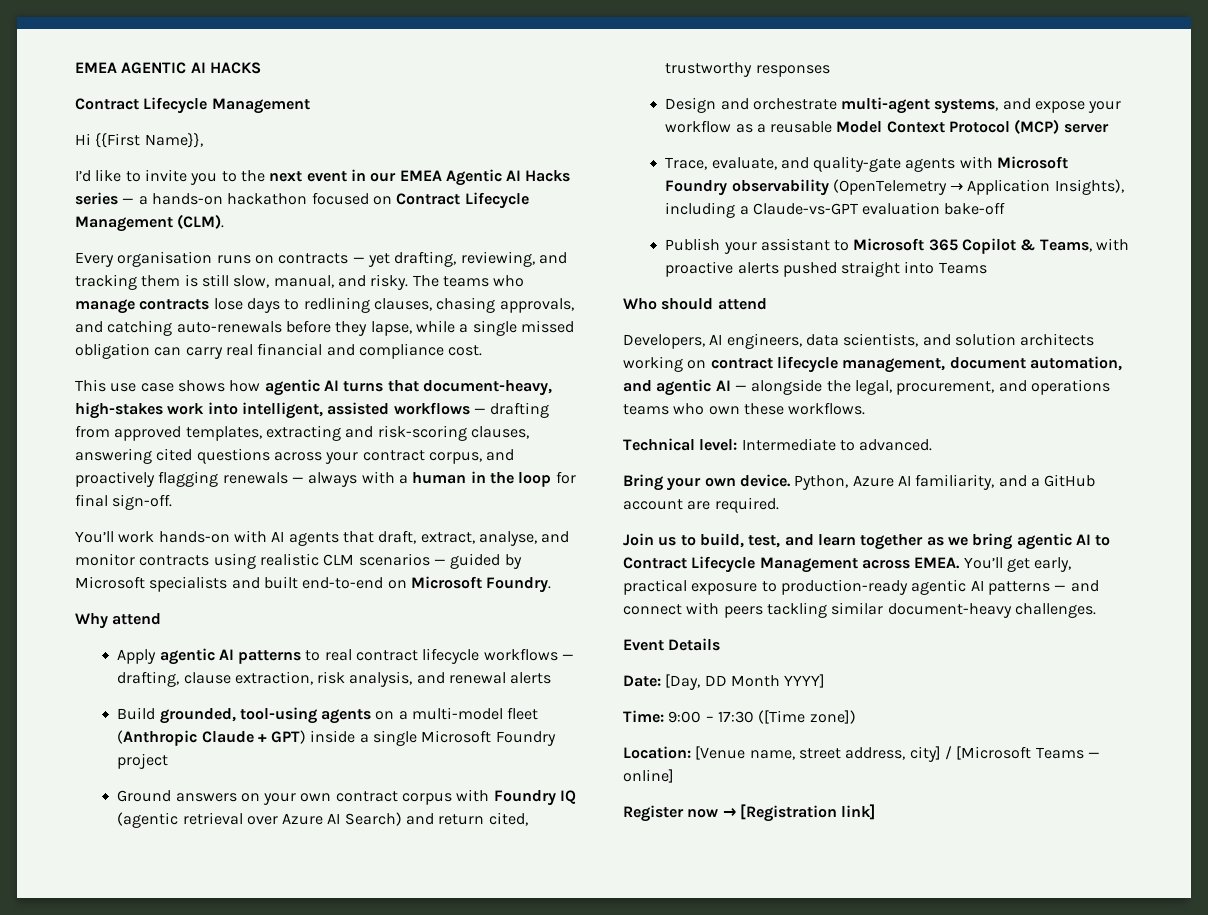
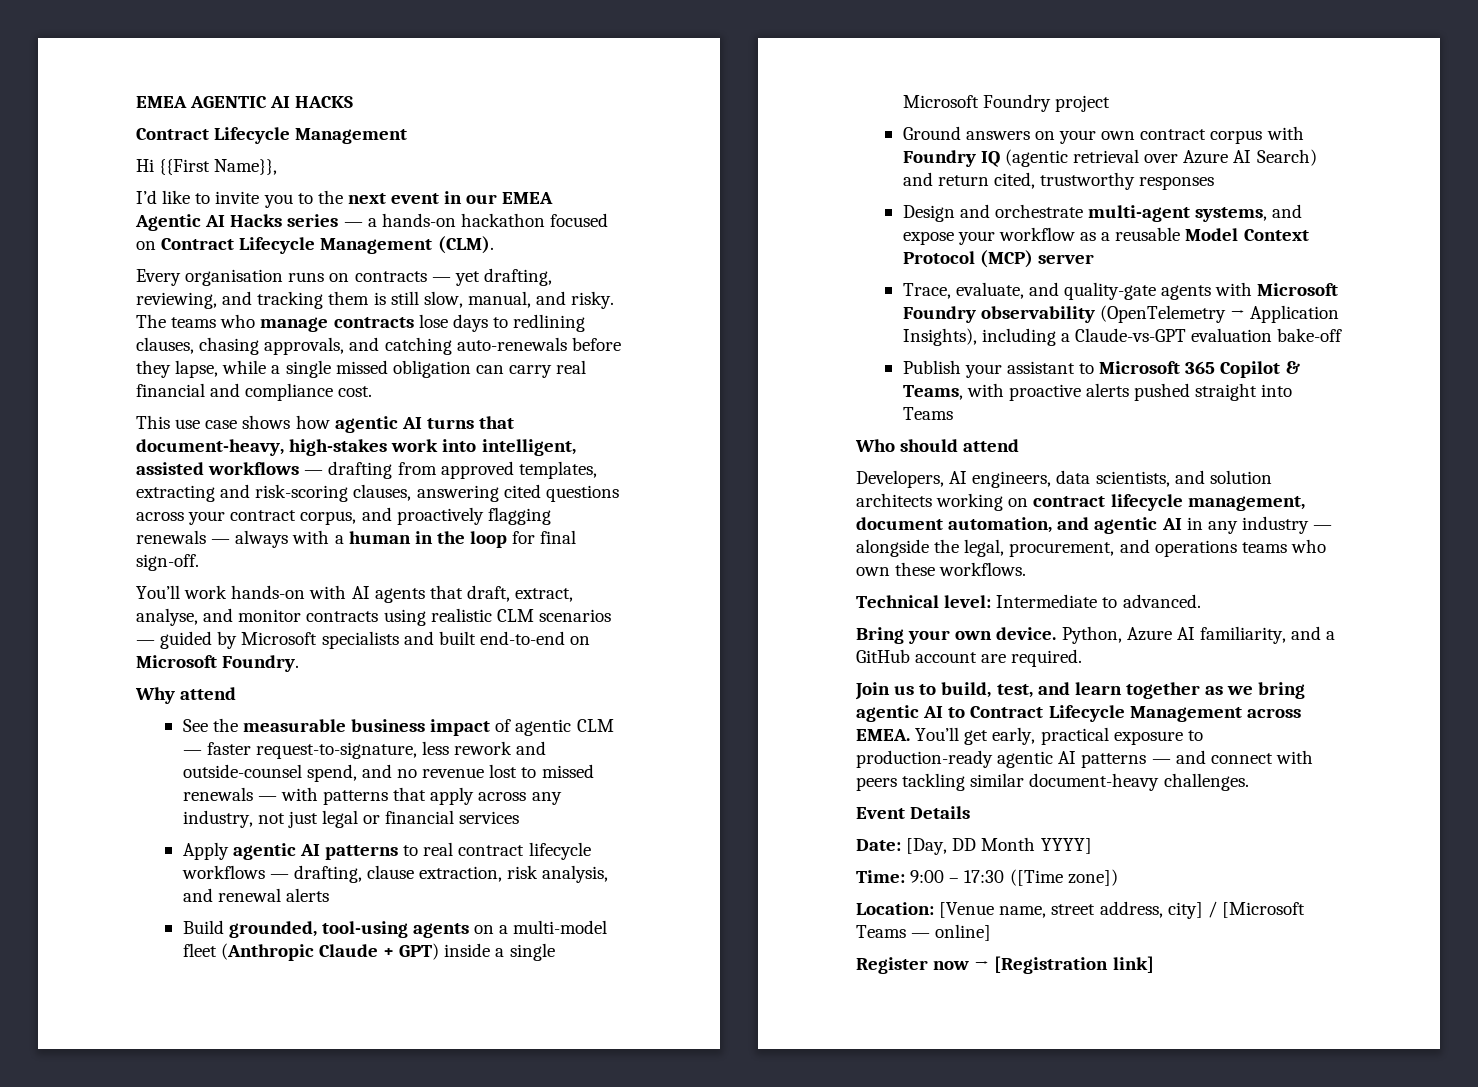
+ See the measurable business impact of agentic CLM — faster request-to-signature, less rework and outside-counsel spend, and no revenue lost to missed renewals — with patterns that apply across any industry, not just legal or financial services
- Developers, AI engineers, data scientists, and solution architects working on contract lifecycle management, document automation, and agentic AI — alongside the legal, procurement, and operations teams who own these workflows.
+ Developers, AI engineers, data scientists, and solution architects working on contract lifecycle management, document automation, and agentic AI in any industry — alongside the legal, procurement, and operations teams who own these workflows.

